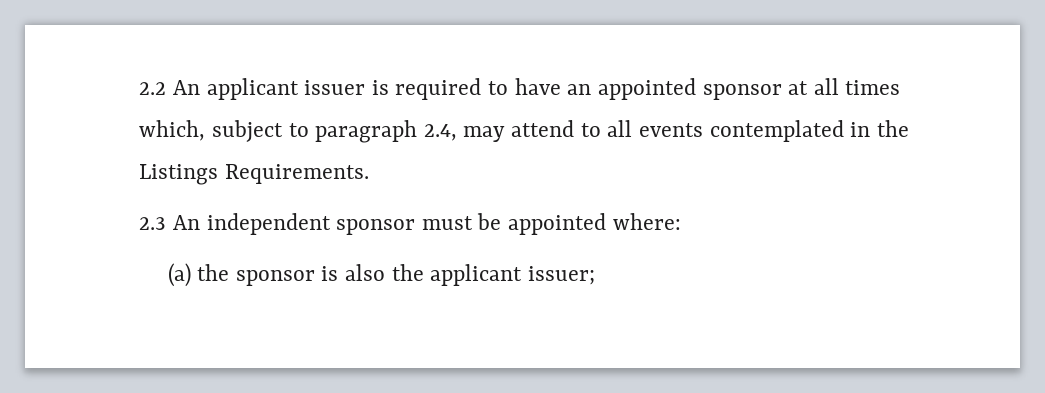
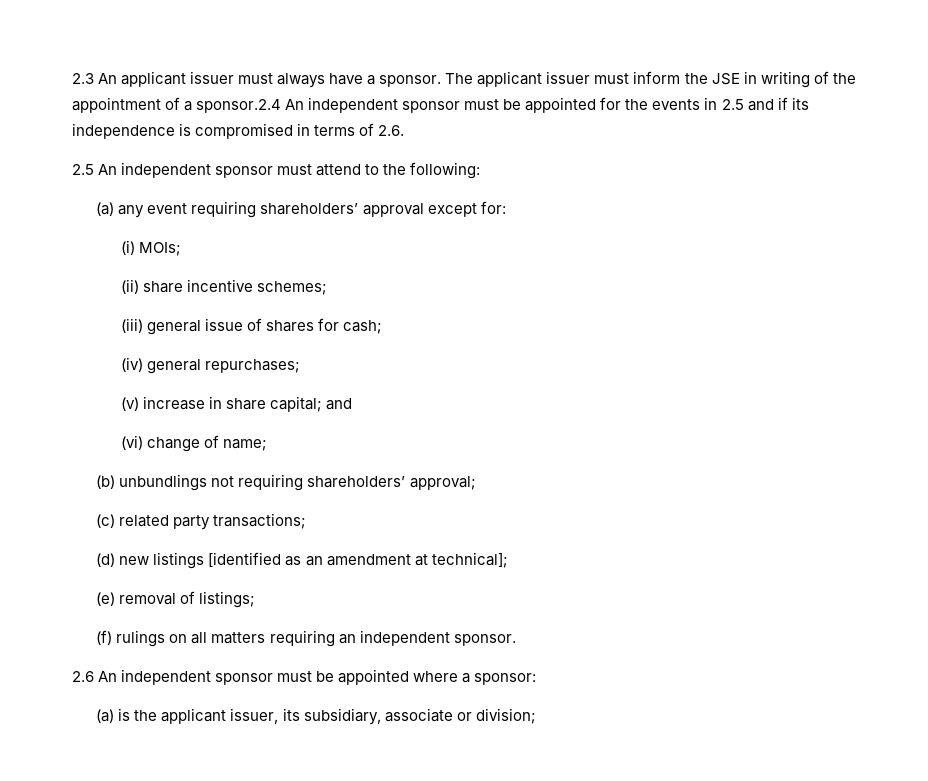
- 2.2 An applicant issuer is required to have an appointed sponsor at all times which, subject to paragraph 2.4, may attend to all events contemplated in the Listings Requirements.
- 2.3 An independent sponsor must be appointed where:
- (a) the sponsor is also the applicant issuer;
+ 2.3 An applicant issuer must always have a sponsor. The applicant issuer must inform the JSE in writing of the appointment of a sponsor.2.4 An independent sponsor must be appointed for the events in 2.5 and if its independence is compromised in terms of 2.6.
+ 2.5 An independent sponsor must attend to the following:
+ (a) any event requiring shareholders’ approval except for:
+ (i) MOIs;
+ (ii) share incentive schemes;
+ (iii) general issue of shares for cash;
+ (iv) general repurchases;
+ (v) increase in share capital; and
+ (vi) change of name;
+ (b) unbundlings not requiring shareholders’ approval;
+ (c) related party transactions;
+ (d) new listings [identified as an amendment at technical];
+ (e) removal of listings;
+ (f) rulings on all matters requiring an independent sponsor.
+ 2.6 An independent sponsor must be appointed where a sponsor:
+ (a) is the applicant issuer, its subsidiary, associate or division;

